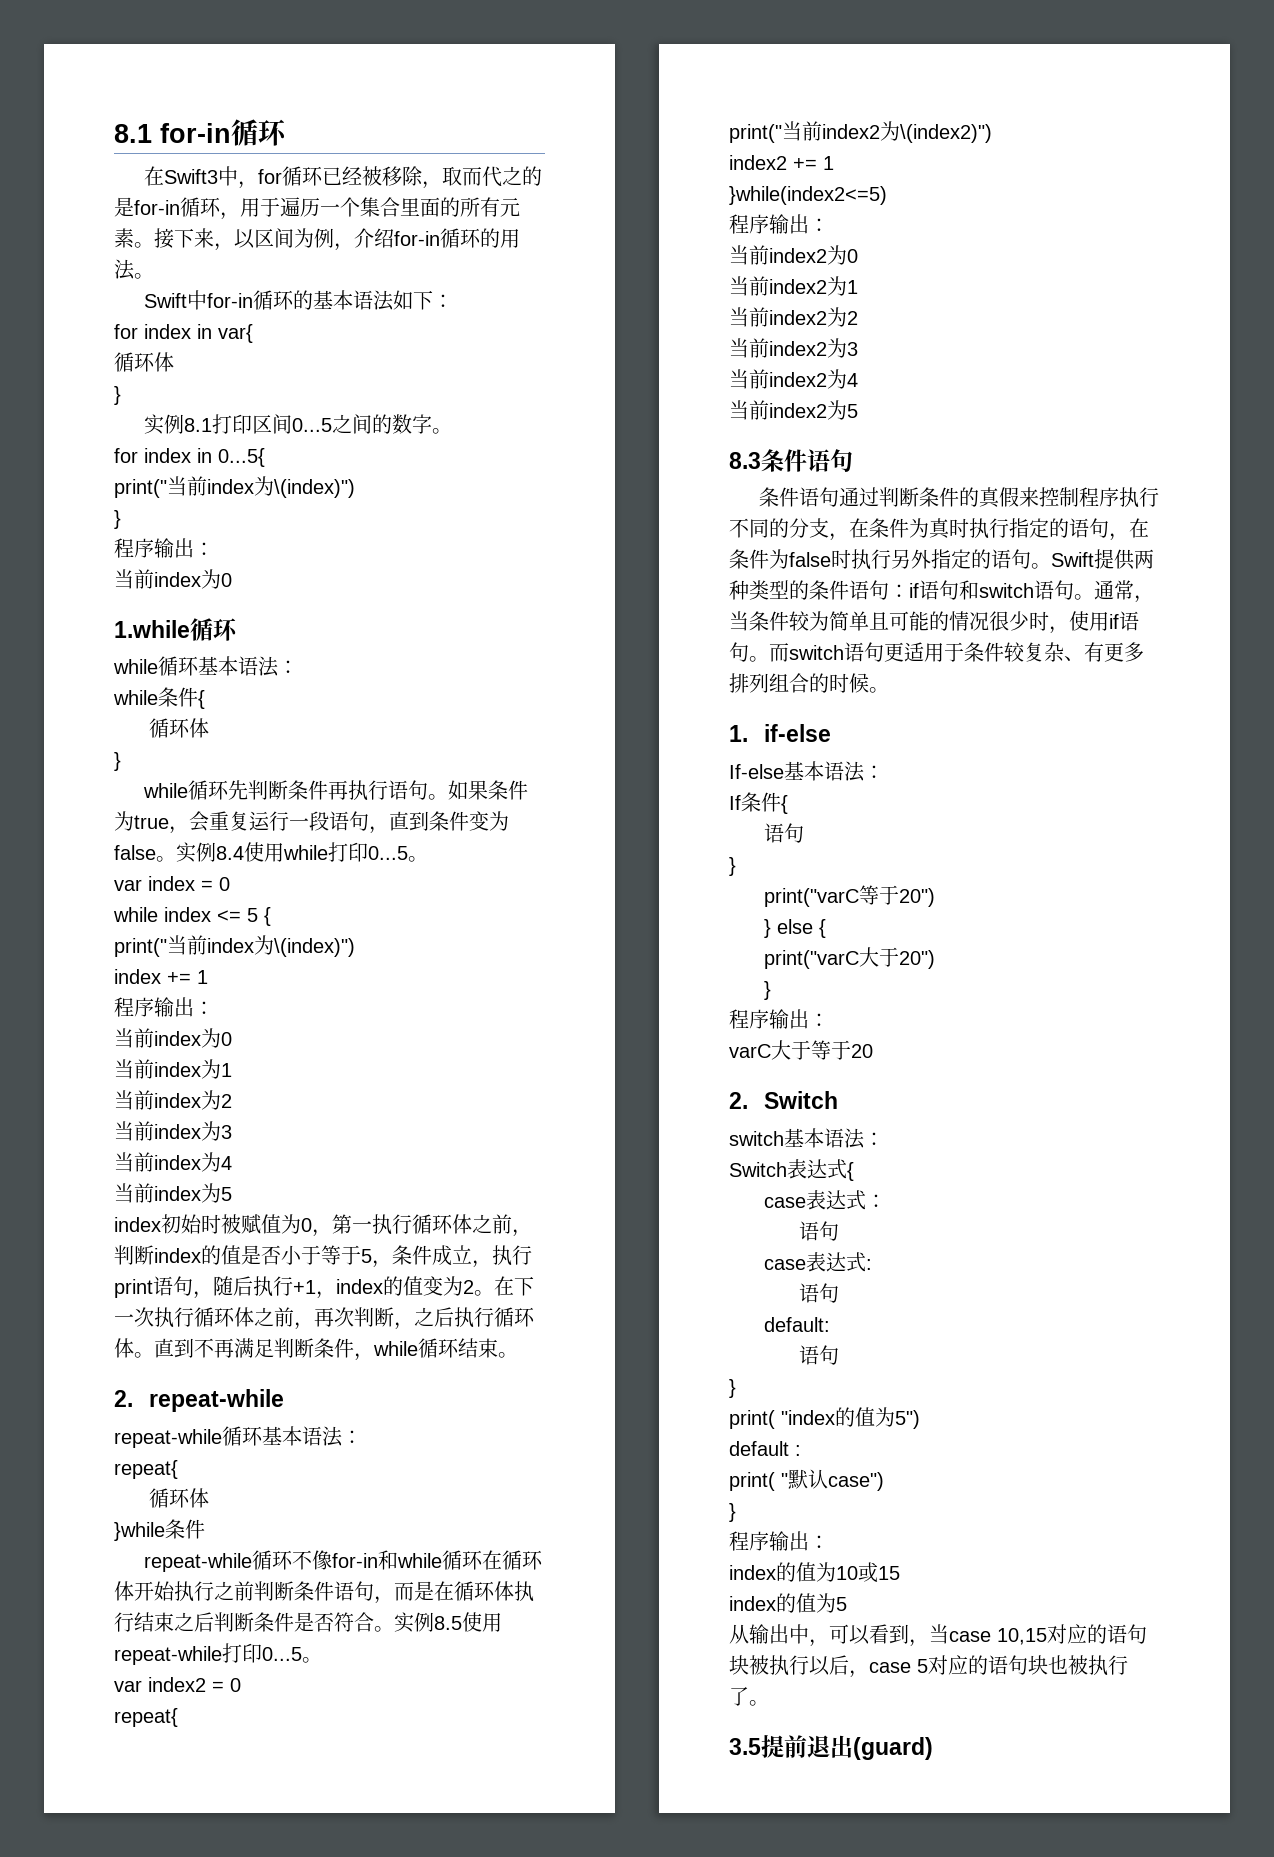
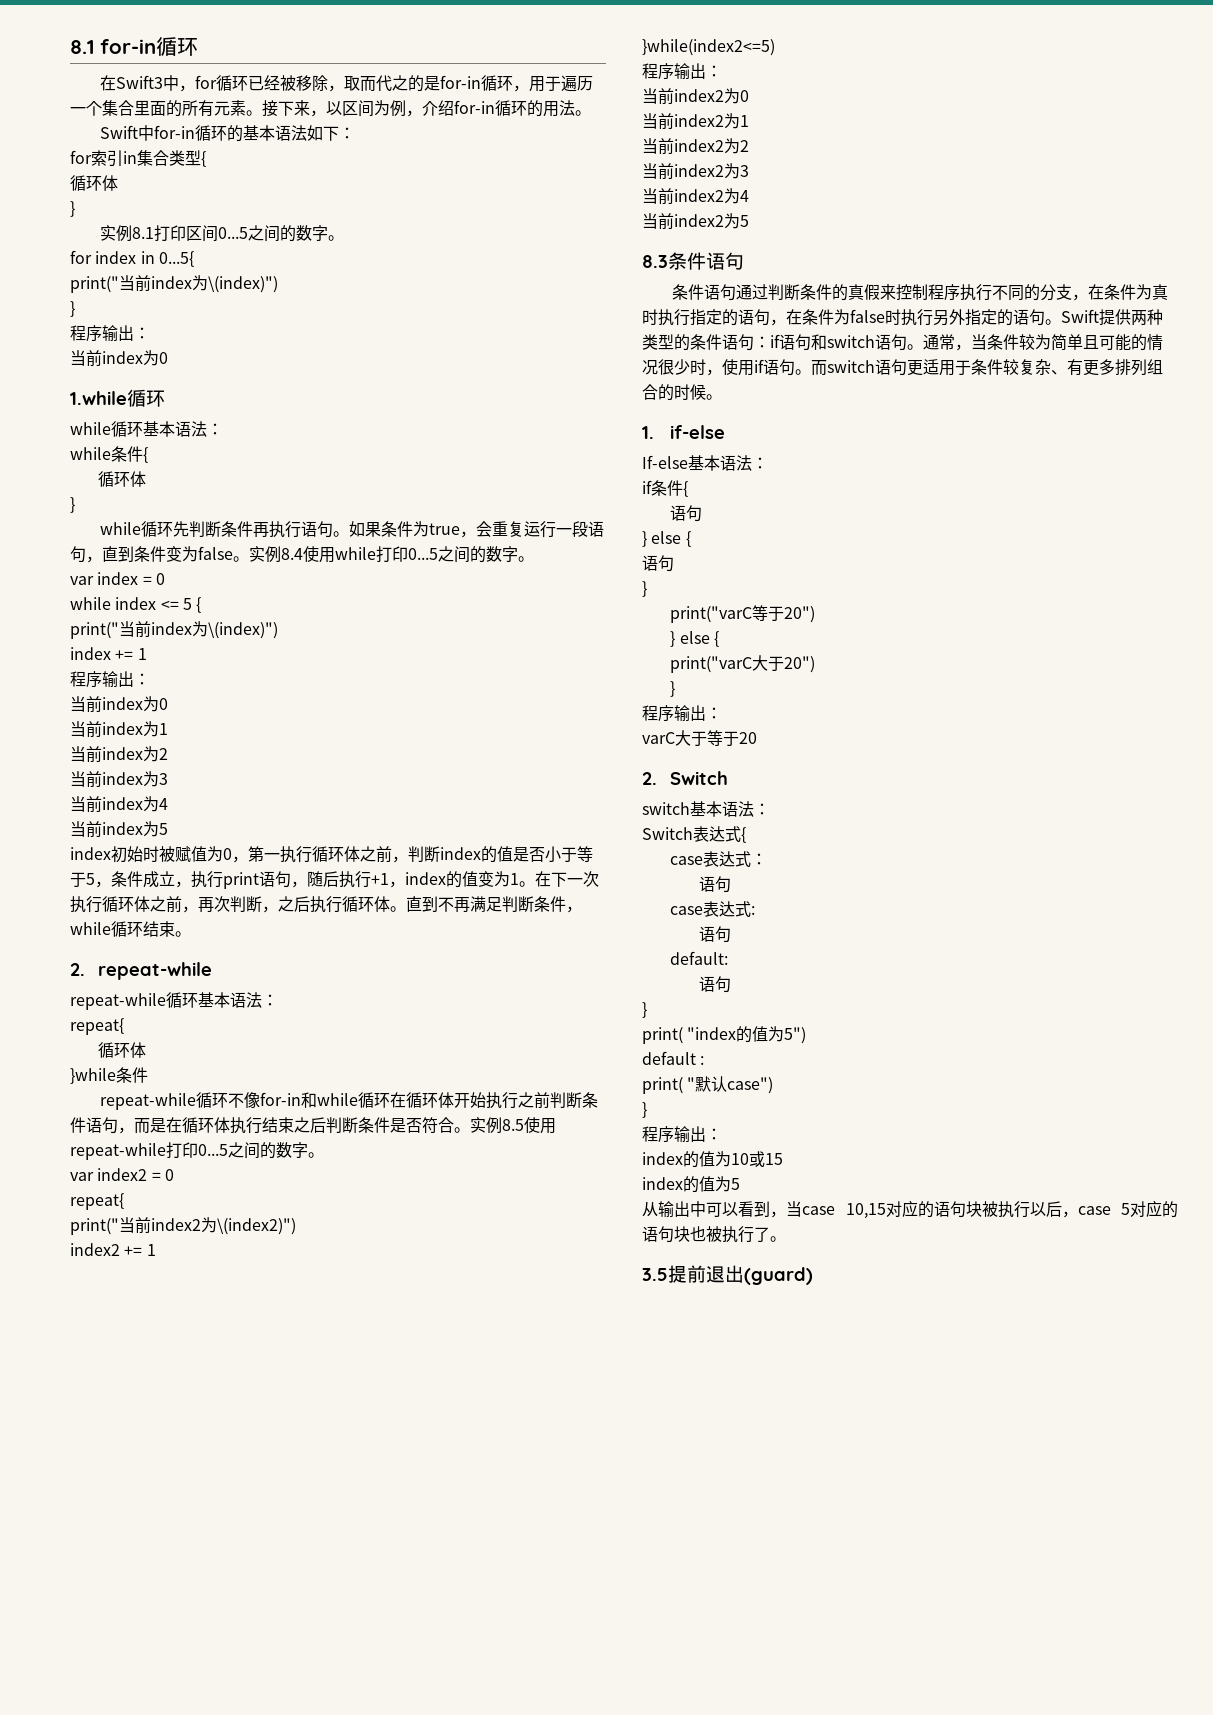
- for index in var{
+ for索引in集合类型{
- 实例8.4使用while打印0...5。
+ 实例8.4使用while打印0...5之间的数字。
- index初始时被赋值为0，第一执行循环体之前，判断index的值是否小于等于5，条件成立，执行print语句，随后执行+1，index的值变为2。
+ index初始时被赋值为0，第一执行循环体之前，判断index的值是否小于等于5，条件成立，执行print语句，随后执行+1，index的值变为1。
- 实例8.5使用repeat-while打印0...5。
+ 实例8.5使用repeat-while打印0...5之间的数字。
- If条件{
+ if条件{
+ 语句
+ } else {
- 从输出中，可以看到，当case 10,15对应的语句块被执行以后，case 5对应的语句块也被执行了。
+ 从输出中可以看到，当case 10,15对应的语句块被执行以后，case 5对应的语句块也被执行了。

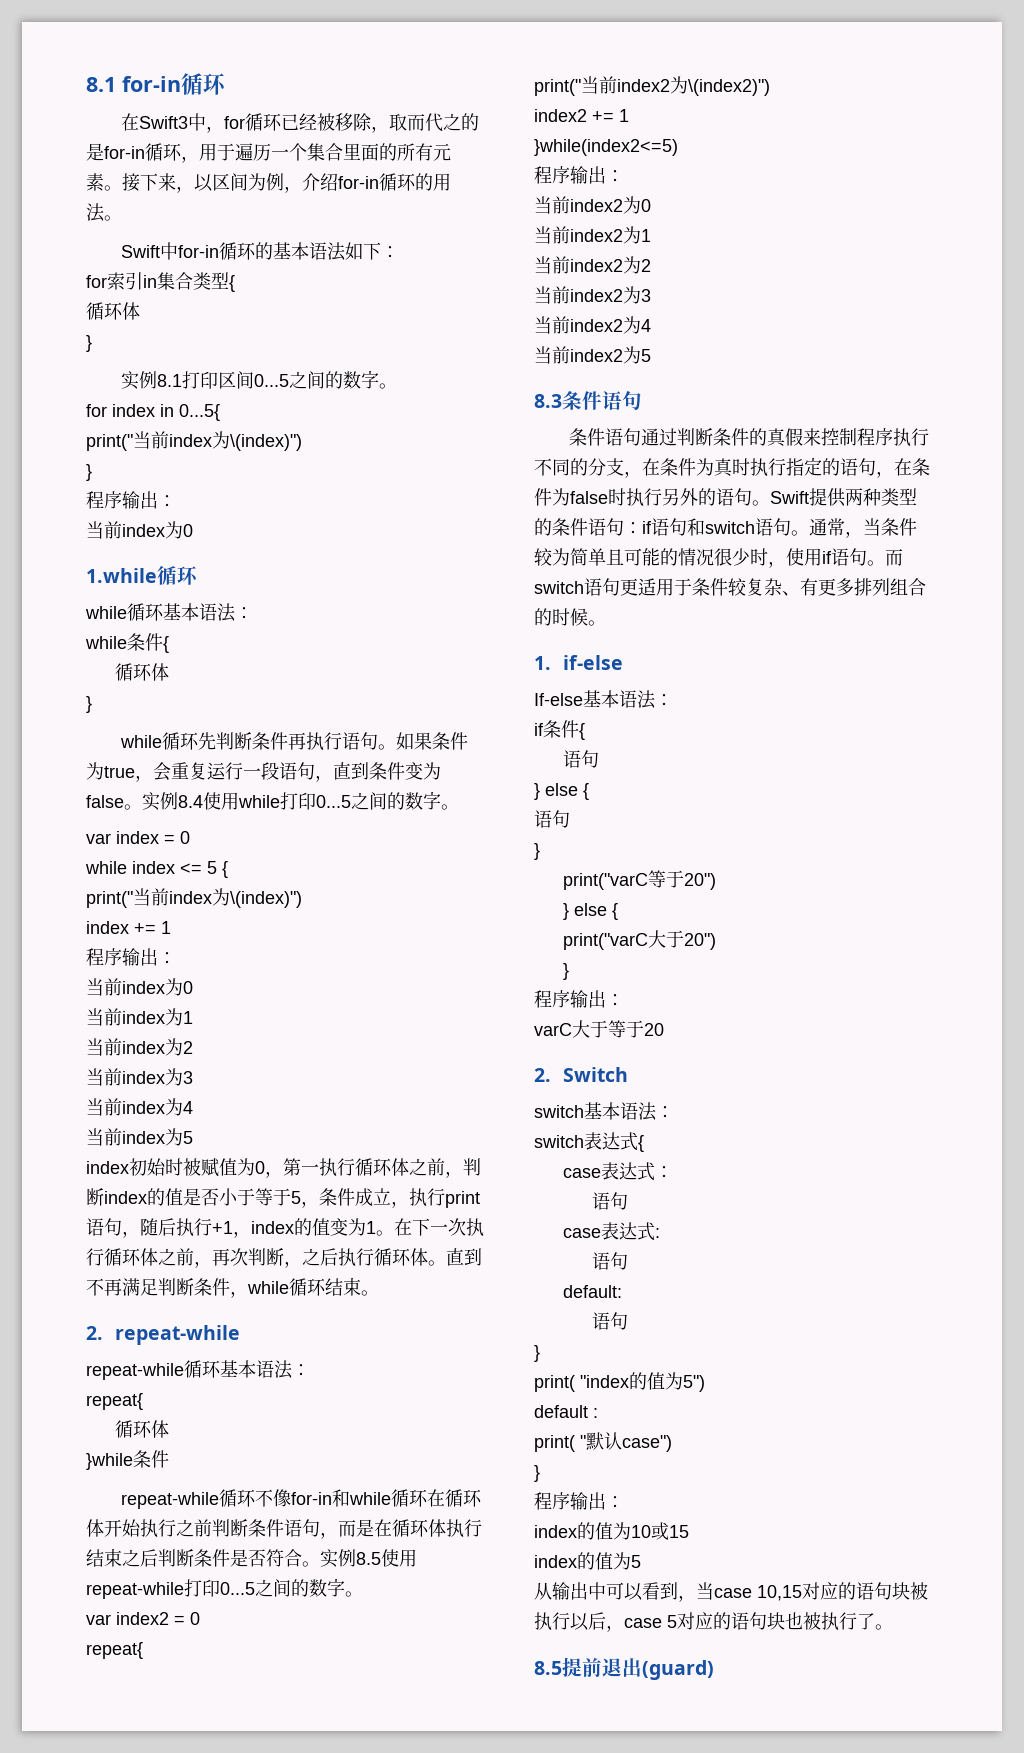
- 条件语句通过判断条件的真假来控制程序执行不同的分支，在条件为真时执行指定的语句，在条件为false时执行另外指定的语句。
+ 条件语句通过判断条件的真假来控制程序执行不同的分支，在条件为真时执行指定的语句，在条件为false时执行另外的语句。
- Switch表达式{
+ switch表达式{
- 3.5提前退出(guard)
+ 8.5提前退出(guard)

